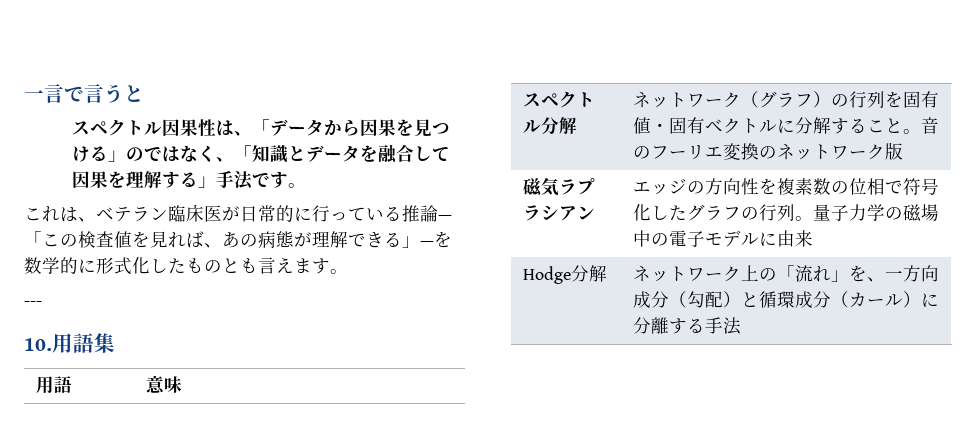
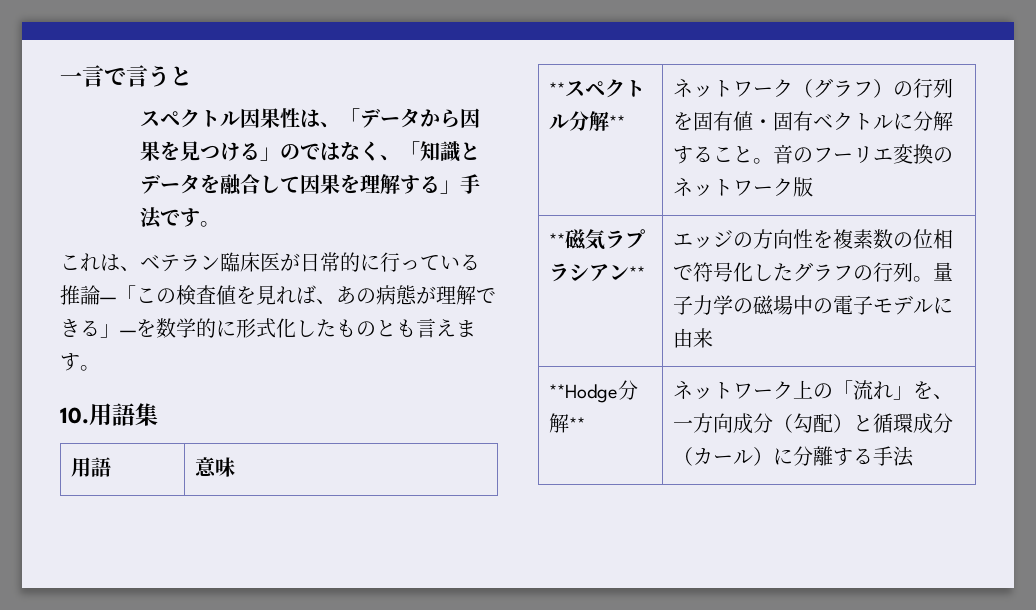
- ---
- スペクトル分解 | ネットワーク（グラフ）の行列を固有値・固有ベクトルに分解すること。音のフーリエ変換のネットワーク版
+ **スペクトル分解** | ネットワーク（グラフ）の行列を固有値・固有ベクトルに分解すること。音のフーリエ変換のネットワーク版
- 磁気ラプラシアン | エッジの方向性を複素数の位相で符号化したグラフの行列。量子力学の磁場中の電子モデルに由来
+ **磁気ラプラシアン** | エッジの方向性を複素数の位相で符号化したグラフの行列。量子力学の磁場中の電子モデルに由来
- Hodge分解 | ネットワーク上の「流れ」を、一方向成分（勾配）と循環成分（カール）に分離する手法
+ **Hodge分解** | ネットワーク上の「流れ」を、一方向成分（勾配）と循環成分（カール）に分離する手法

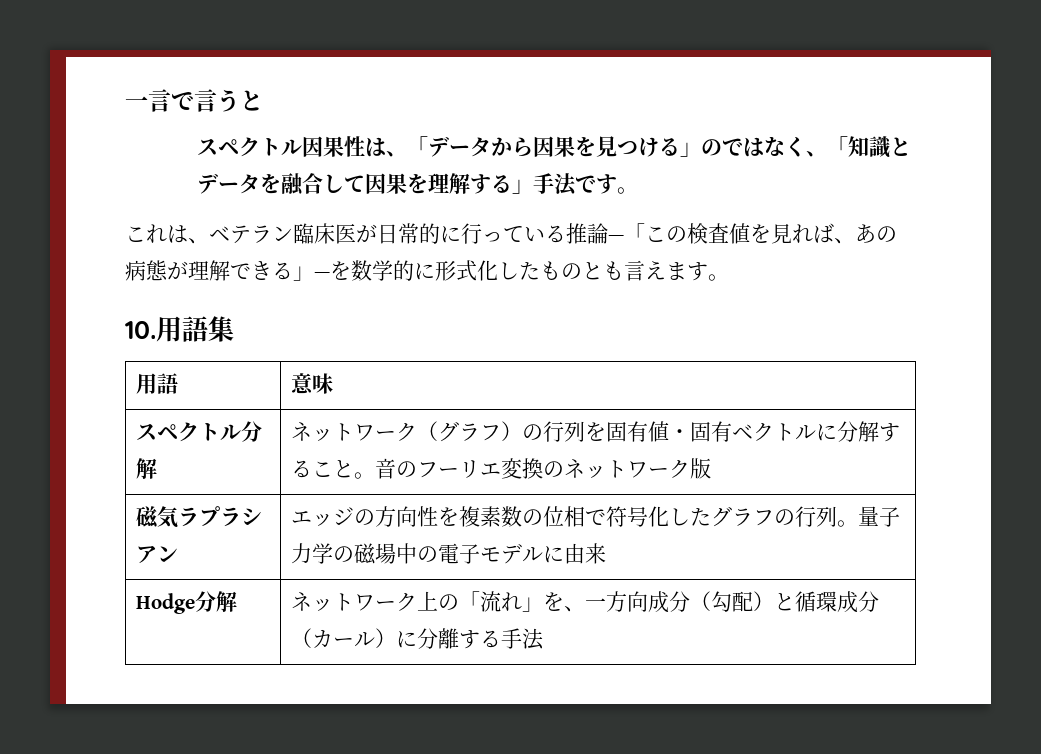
- **スペクトル分解** | ネットワーク（グラフ）の行列を固有値・固有ベクトルに分解すること。音のフーリエ変換のネットワーク版
+ スペクトル分解 | ネットワーク（グラフ）の行列を固有値・固有ベクトルに分解すること。音のフーリエ変換のネットワーク版
- **磁気ラプラシアン** | エッジの方向性を複素数の位相で符号化したグラフの行列。量子力学の磁場中の電子モデルに由来
+ 磁気ラプラシアン | エッジの方向性を複素数の位相で符号化したグラフの行列。量子力学の磁場中の電子モデルに由来
- **Hodge分解** | ネットワーク上の「流れ」を、一方向成分（勾配）と循環成分（カール）に分離する手法
+ Hodge分解 | ネットワーク上の「流れ」を、一方向成分（勾配）と循環成分（カール）に分離する手法

